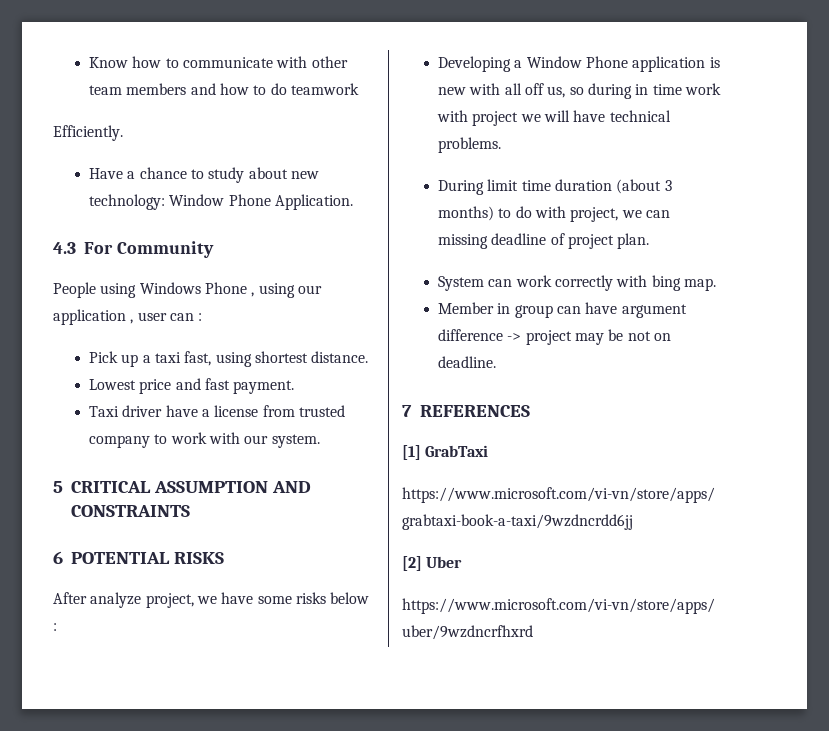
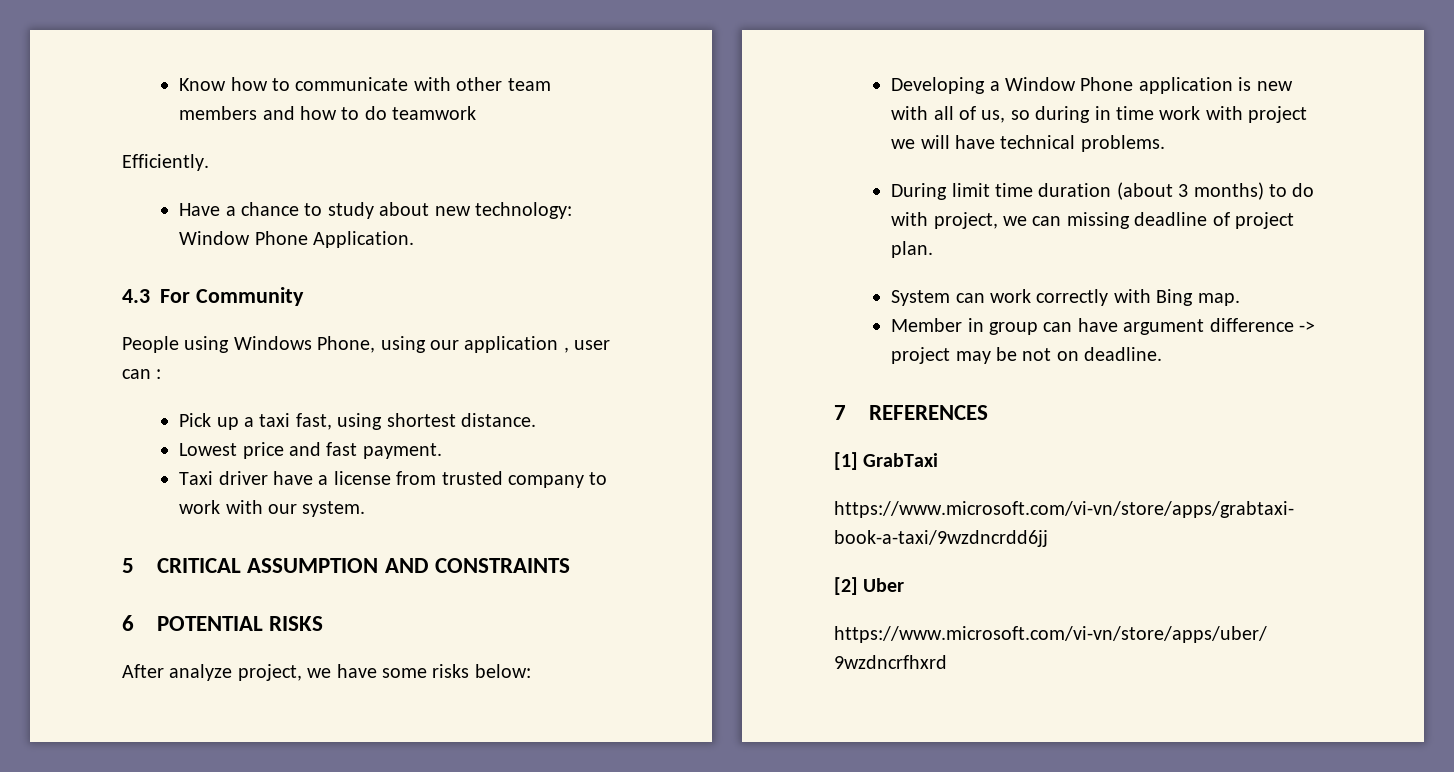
- People using Windows Phone , using our application , user can :
+ People using Windows Phone, using our application , user can :
- After analyze project, we have some risks below :
+ After analyze project, we have some risks below:
- Developing a Window Phone application is new with all off us, so during in time work with project we will have technical problems.
+ Developing a Window Phone application is new with all of us, so during in time work with project we will have technical problems.
- System can work correctly with bing map.
+ System can work correctly with Bing map.

